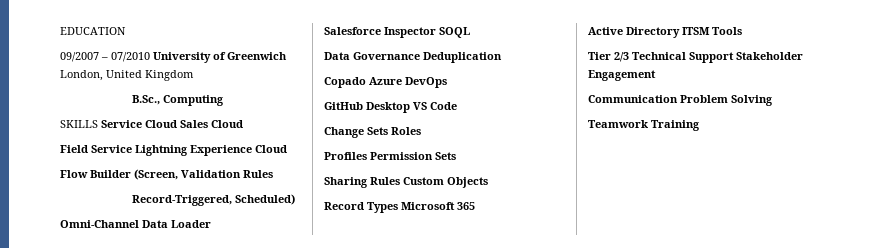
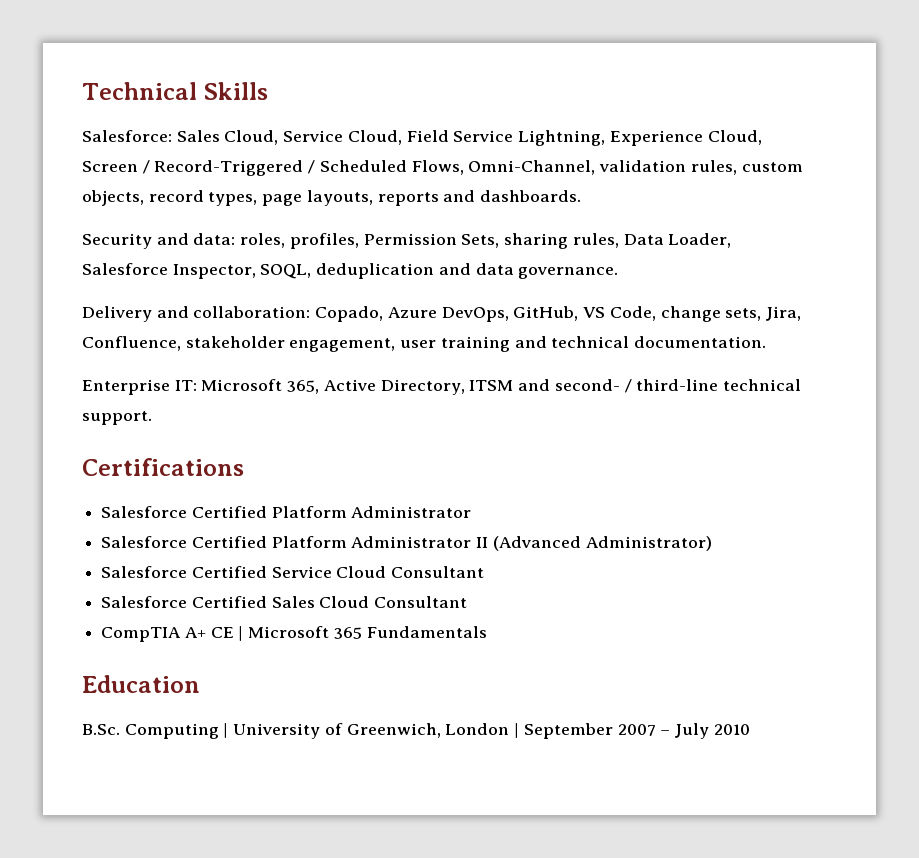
- EDUCATION
- 09/2007 – 07/2010 University of Greenwich London, United Kingdom
- B.Sc., Computing
- SKILLS Service Cloud Sales Cloud
- Field Service Lightning Experience Cloud
- Flow Builder (Screen, Validation Rules
- Record‑Triggered, Scheduled)
- Omni‑Channel Data Loader
- Salesforce Inspector SOQL
- Data Governance Deduplication
- Copado Azure DevOps
- GitHub Desktop VS Code
- Change Sets Roles
- Profiles Permission Sets
- Sharing Rules Custom Objects
- Record Types Microsoft 365
- Active Directory ITSM Tools
- Tier 2/3 Technical Support Stakeholder Engagement
- Communication Problem Solving
- Teamwork Training
+ Technical Skills
+ Salesforce: Sales Cloud, Service Cloud, Field Service Lightning, Experience Cloud, Screen / Record-Triggered / Scheduled Flows, Omni-Channel, validation rules, custom objects, record types, page layouts, reports and dashboards.
+ Security and data: roles, profiles, Permission Sets, sharing rules, Data Loader, Salesforce Inspector, SOQL, deduplication and data governance.
+ Delivery and collaboration: Copado, Azure DevOps, GitHub, VS Code, change sets, Jira, Confluence, stakeholder engagement, user training and technical documentation.
+ Enterprise IT: Microsoft 365, Active Directory, ITSM and second- / third-line technical support.
+ Certifications
+ Salesforce Certified Platform Administrator
+ Salesforce Certified Platform Administrator II (Advanced Administrator)
+ Salesforce Certified Service Cloud Consultant
+ Salesforce Certified Sales Cloud Consultant
+ CompTIA A+ CE | Microsoft 365 Fundamentals
+ Education
+ B.Sc. Computing | University of Greenwich, London | September 2007 – July 2010

